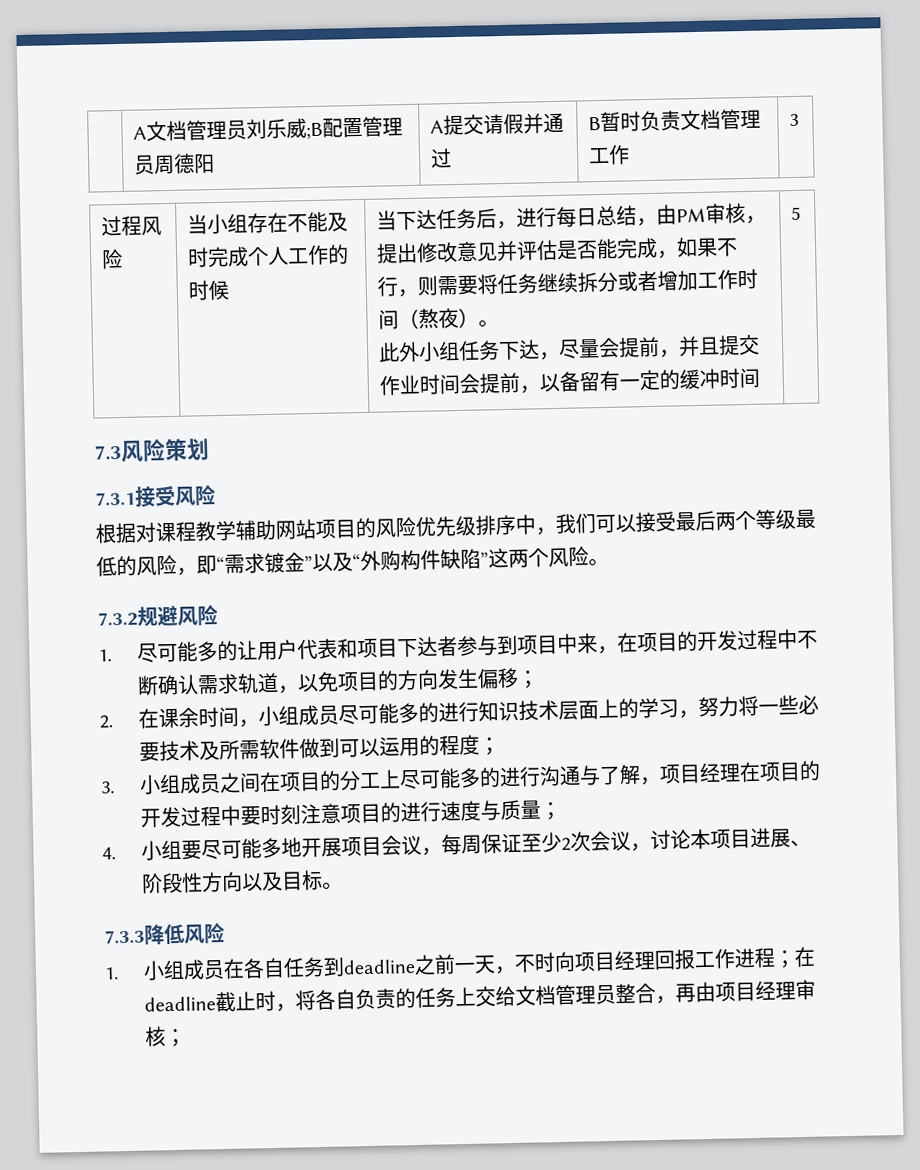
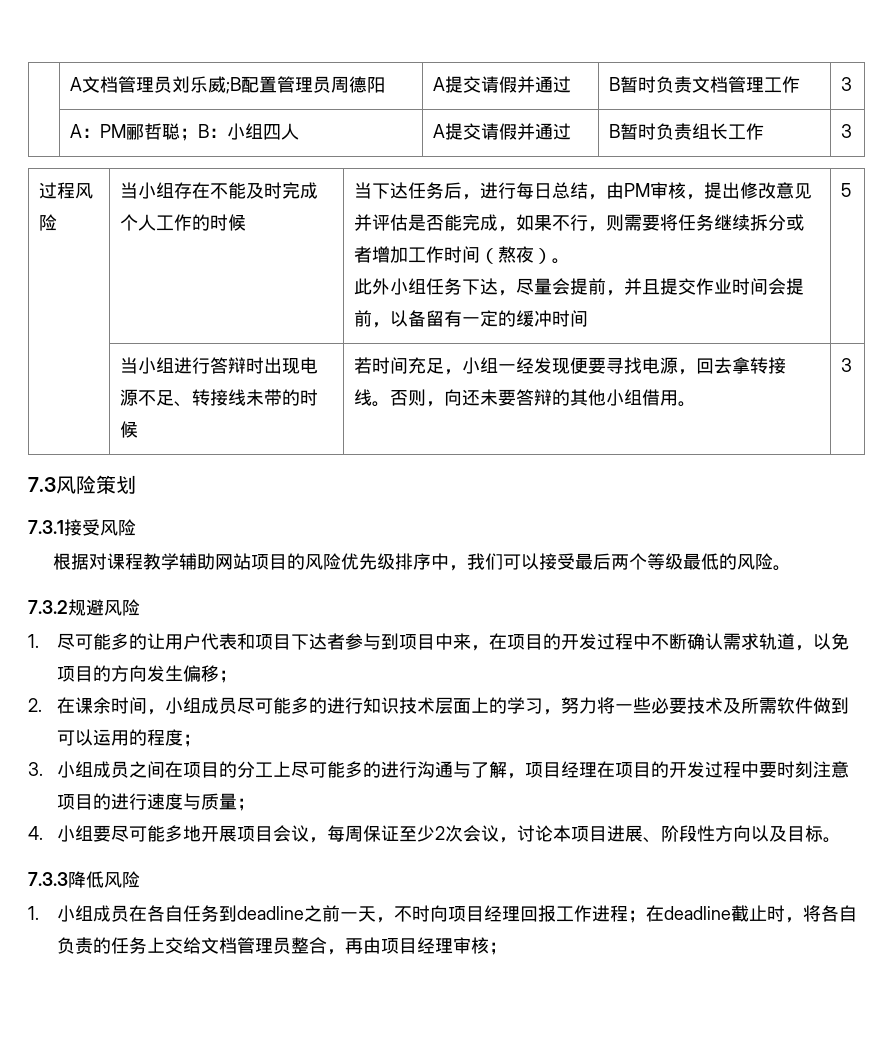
+ | A：PM郦哲聪；B：小组四人 | A提交请假并通过 | B暂时负责组长工作 | 3
+ | 当小组进行答辩时出现电源不足、转接线未带的时候 | 若时间充足，小组一经发现便要寻找电源，回去拿转接线。否则，向还未要答辩的其他小组借用。 | 3
- 根据对课程教学辅助网站项目的风险优先级排序中，我们可以接受最后两个等级最低的风险，即“需求镀金”以及“外购构件缺陷”这两个风险。
+ 根据对课程教学辅助网站项目的风险优先级排序中，我们可以接受最后两个等级最低的风险。

